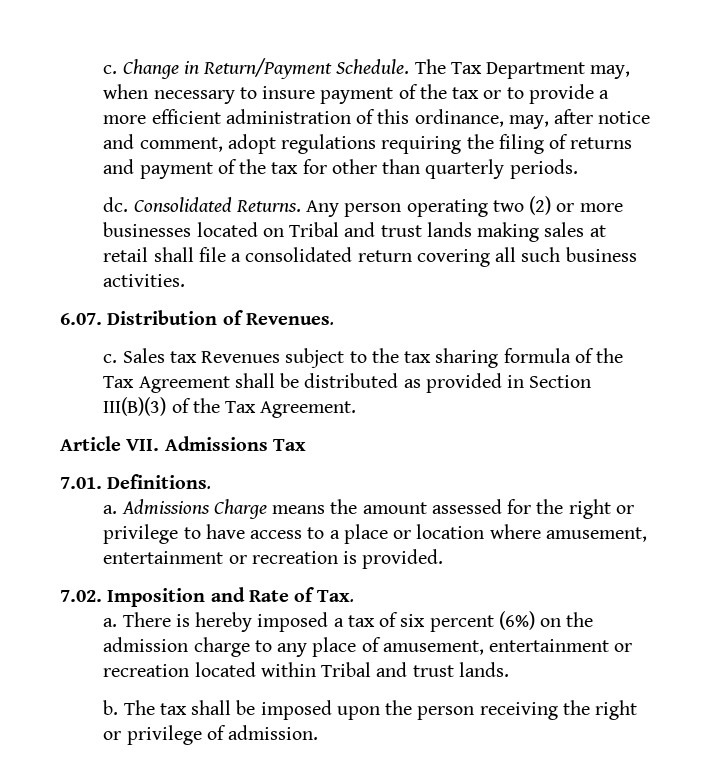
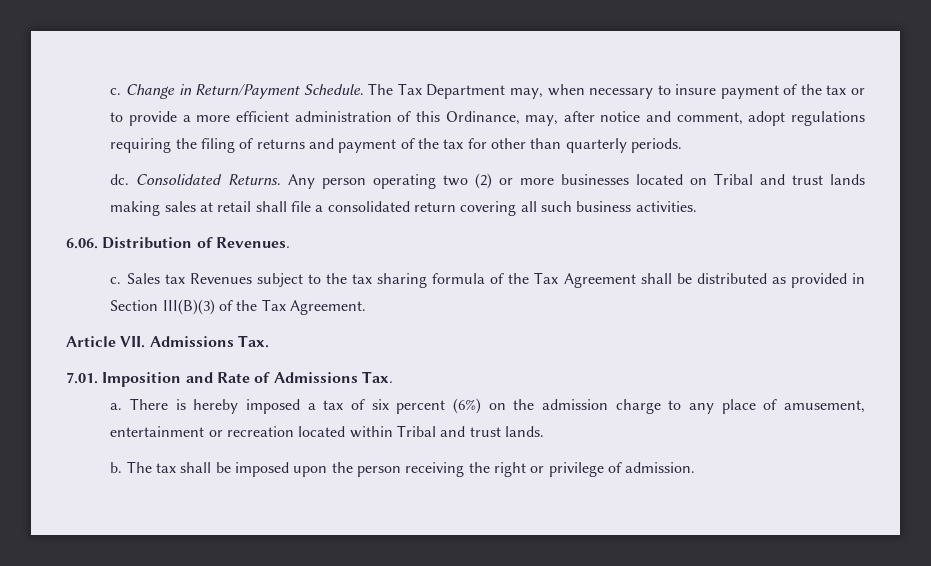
- The Tax Department may, when necessary to insure payment of the tax or to provide a more efficient administration of this ordinance, may, after notice and comment, adopt regulations requiring the filing of returns and payment of the tax for other than quarterly periods.
+ The Tax Department may, when necessary to insure payment of the tax or to provide a more efficient administration of this Ordinance, may, after notice and comment, adopt regulations requiring the filing of returns and payment of the tax for other than quarterly periods.
- 6.07. Distribution of Revenues.
+ 6.06. Distribution of Revenues.
- Article VII. Admissions Tax
+ Article VII. Admissions Tax.
- 7.01. Definitions.
- a. Admissions Charge means the amount assessed for the right or privilege to have access to a place or location where amusement, entertainment or recreation is provided.
- 7.02. Imposition and Rate of Tax.
+ 7.01. Imposition and Rate of Admissions Tax.

